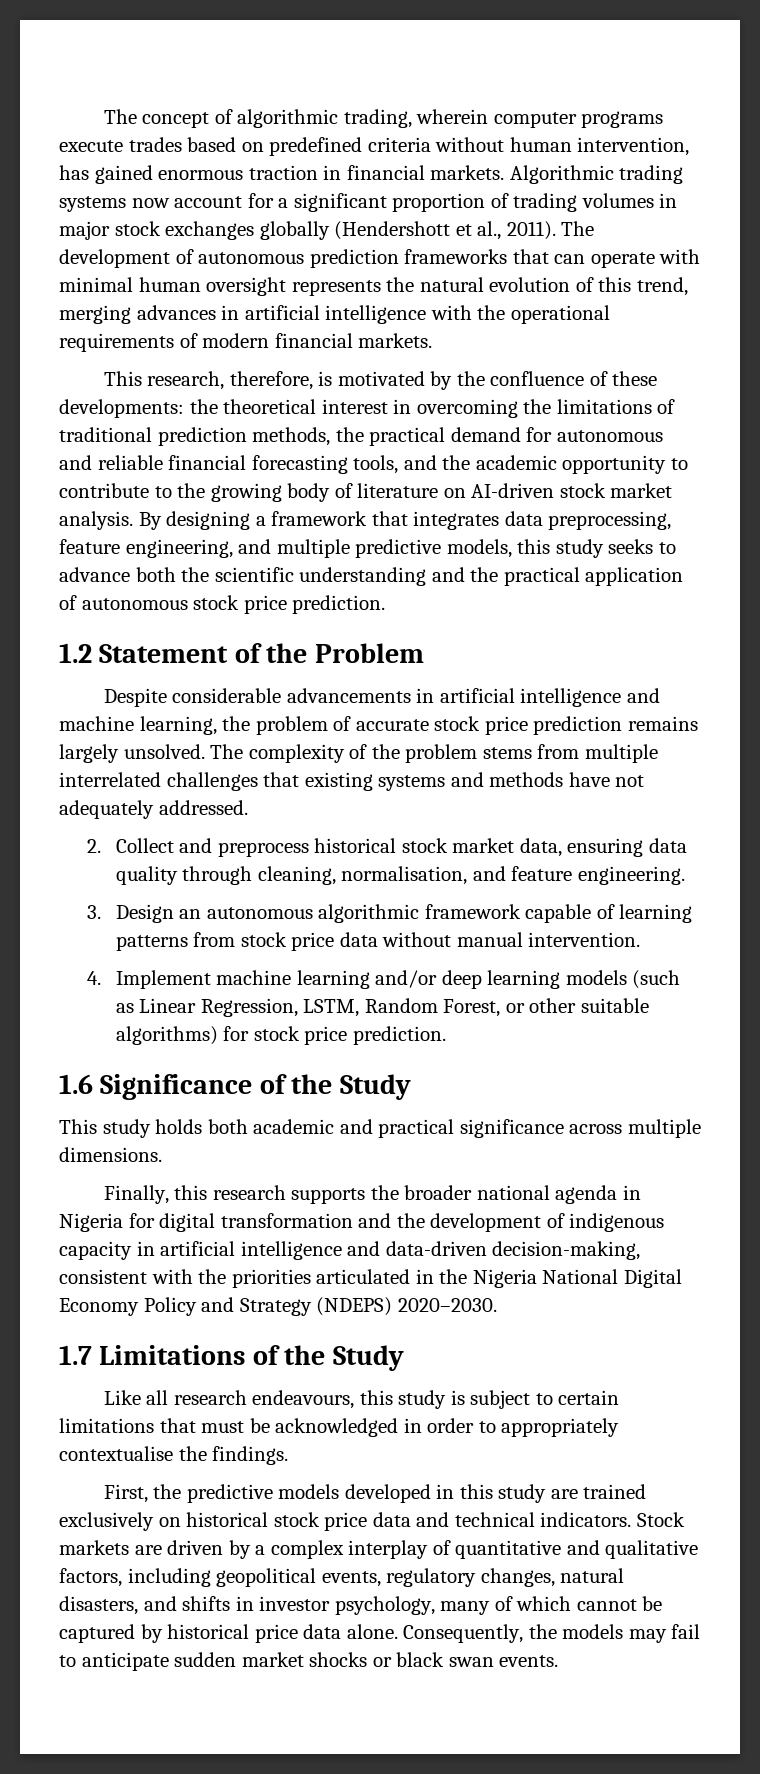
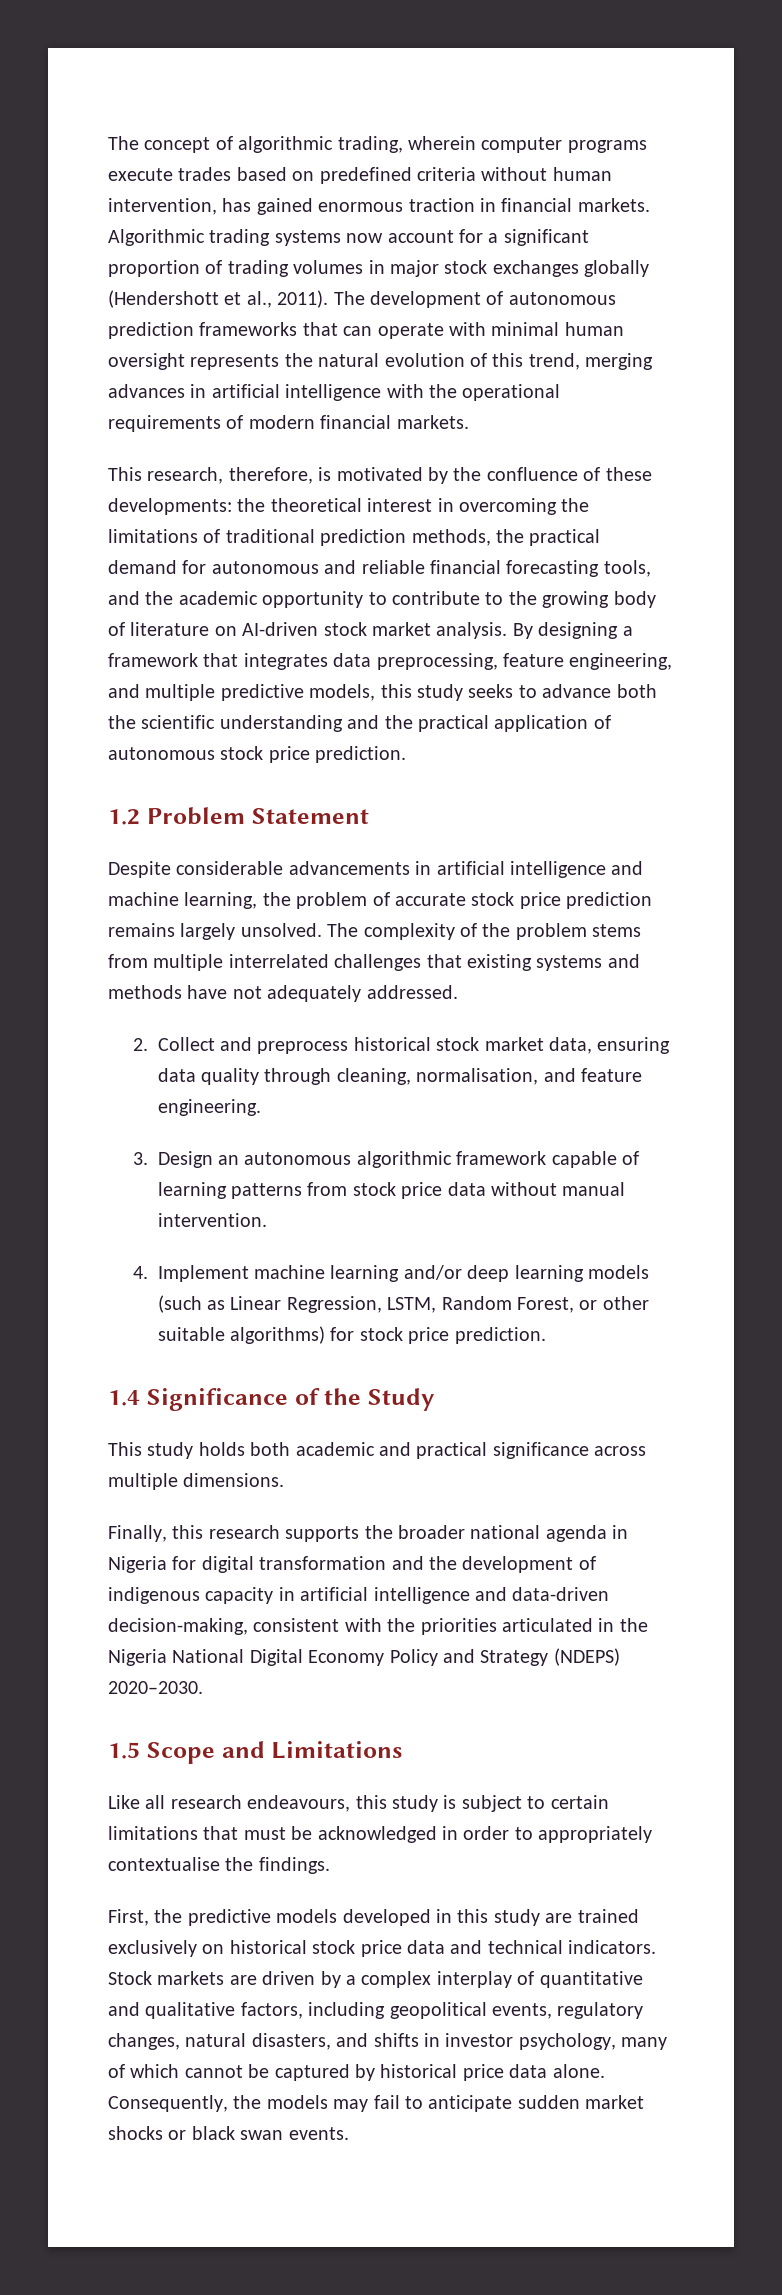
- 1.2 Statement of the Problem
+ 1.2 Problem Statement
- 1.6 Significance of the Study
+ 1.4 Significance of the Study
- 1.7 Limitations of the Study
+ 1.5 Scope and Limitations

